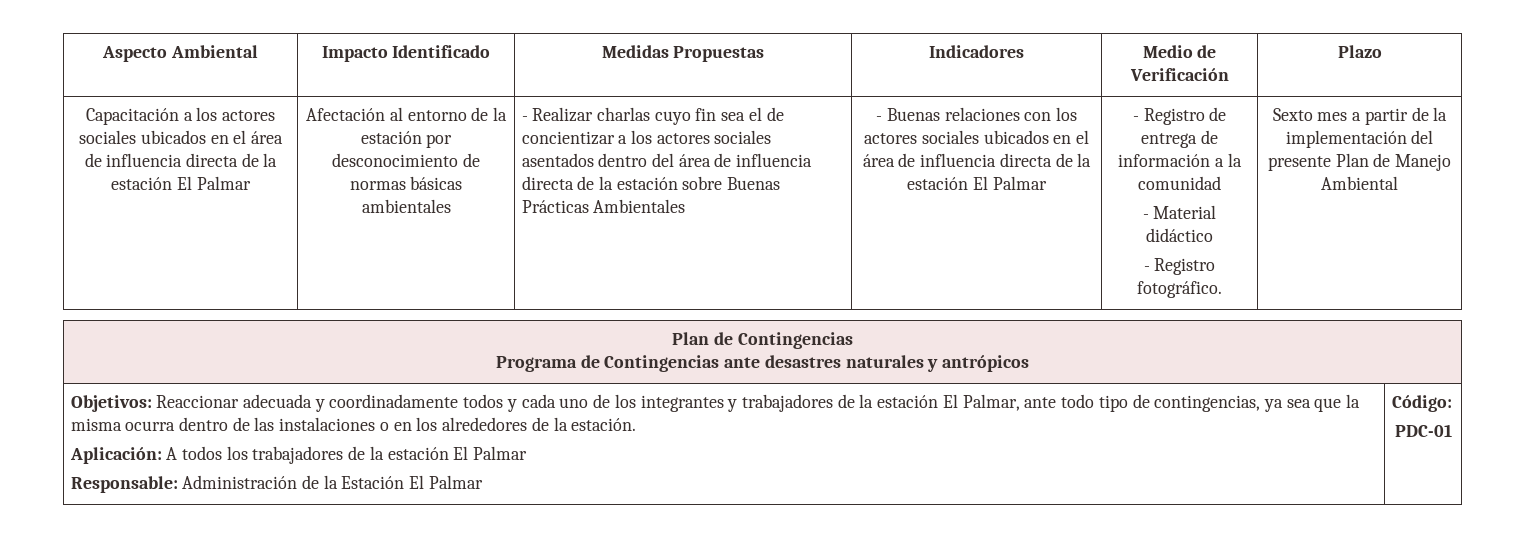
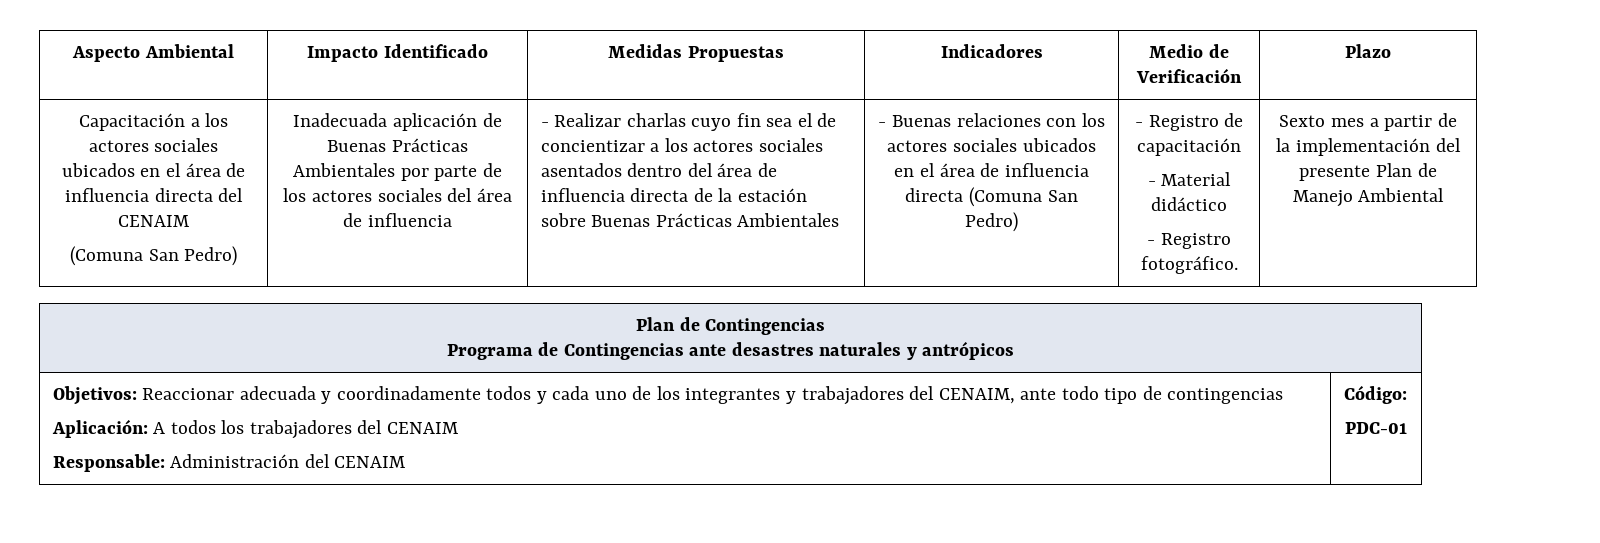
- Capacitación a los actores sociales ubicados en el área de influencia directa de la estación El Palmar | Afectación al entorno de la estación por desconocimiento de normas básicas ambientales
+ Capacitación a los actores sociales ubicados en el área de influencia directa del CENAIM
+ (Comuna San Pedro) | Inadecuada aplicación de Buenas Prácticas Ambientales por parte de los actores sociales del área de influencia
- - Buenas relaciones con los actores sociales ubicados en el área de influencia directa de la estación El Palmar | - Registro de entrega de información a la comunidad
+ - Buenas relaciones con los actores sociales ubicados en el área de influencia directa (Comuna San Pedro) | - Registro de capacitación
- Objetivos: Reaccionar adecuada y coordinadamente todos y cada uno de los integrantes y trabajadores de la estación El Palmar, ante todo tipo de contingencias, ya sea que la misma ocurra dentro de las instalaciones o en los alrededores de la estación.
+ Objetivos: Reaccionar adecuada y coordinadamente todos y cada uno de los integrantes y trabajadores del CENAIM, ante todo tipo de contingencias
- Aplicación: A todos los trabajadores de la estación El Palmar
- Responsable: Administración de la Estación El Palmar
+ Aplicación: A todos los trabajadores del CENAIM
+ Responsable: Administración del CENAIM

